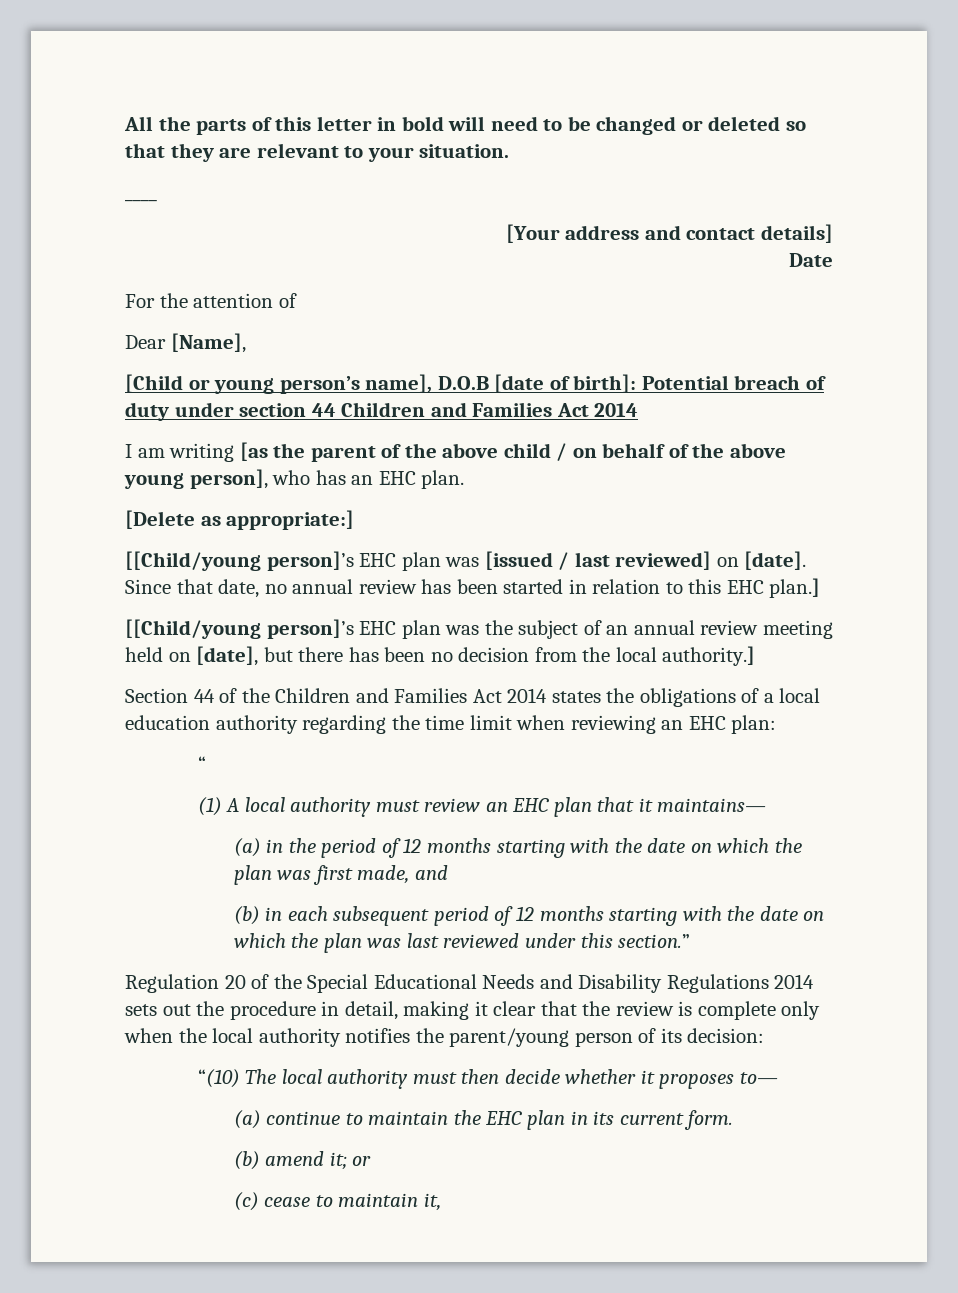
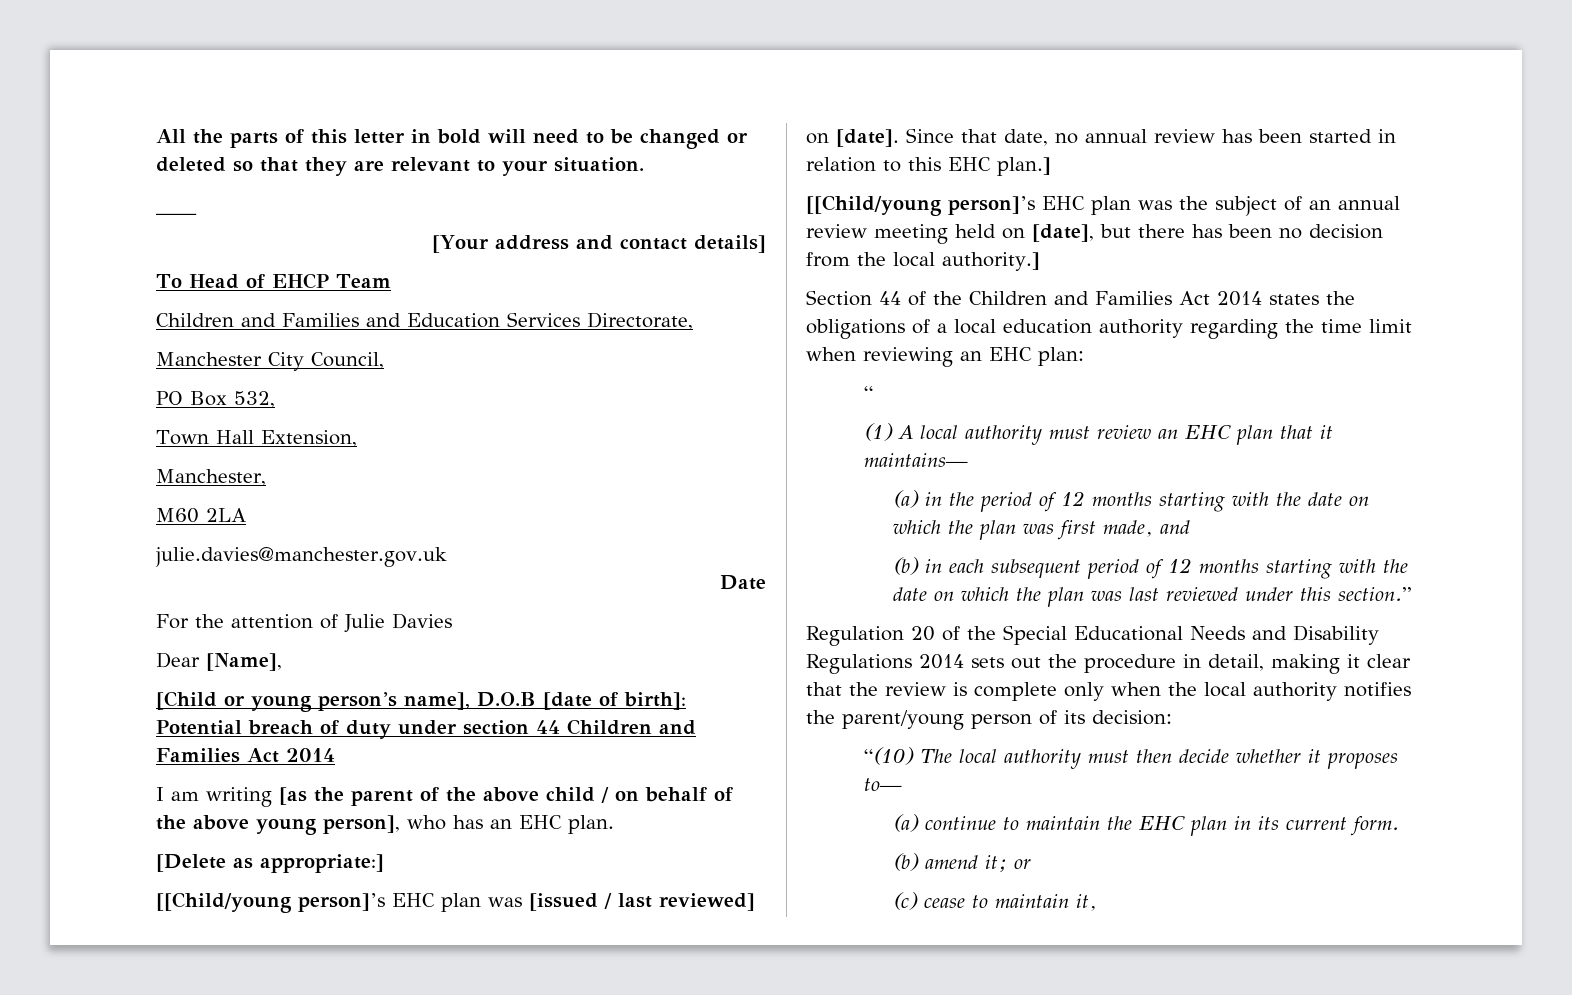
+ To Head of EHCP Team
+ Children and Families and Education Services Directorate,
+ Manchester City Council,
+ PO Box 532,
+ Town Hall Extension,
+ Manchester,
+ M60 2LA
+ julie.davies@manchester.gov.uk
- For the attention of
+ For the attention of Julie Davies

